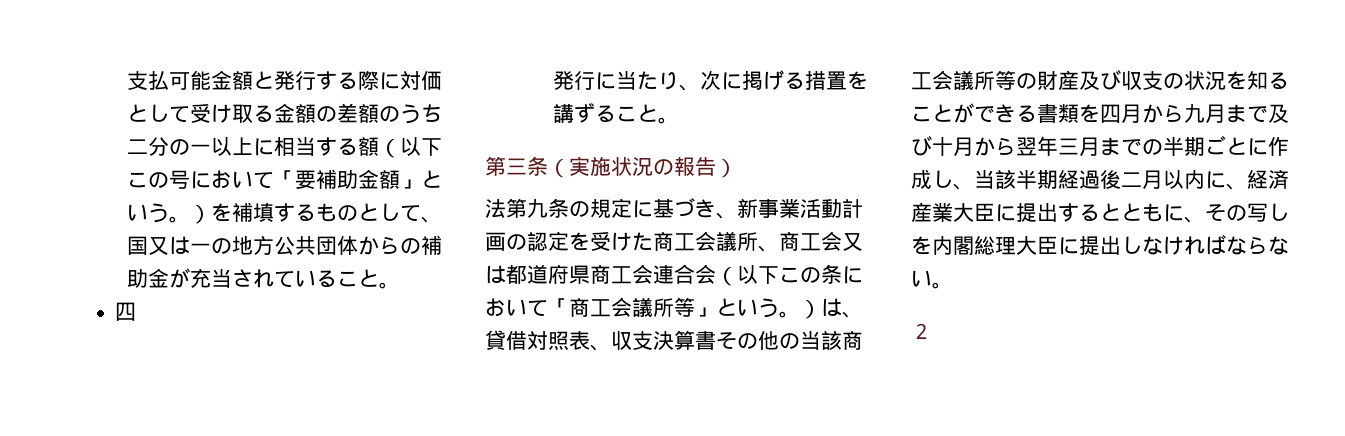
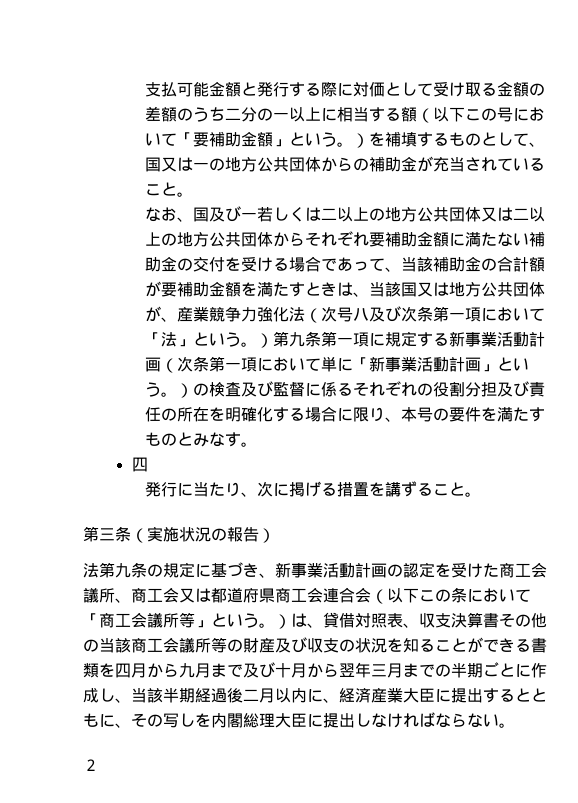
+ なお、国及び一若しくは二以上の地方公共団体又は二以上の地方公共団体からそれぞれ要補助金額に満たない補助金の交付を受ける場合であって、当該補助金の合計額が要補助金額を満たすときは、当該国又は地方公共団体が、産業競争力強化法（次号ハ及び次条第一項において「法」という。）第九条第一項に規定する新事業活動計画（次条第一項において単に「新事業活動計画」という。）の検査及び監督に係るそれぞれの役割分担及び責任の所在を明確化する場合に限り、本号の要件を満たすものとみなす。

